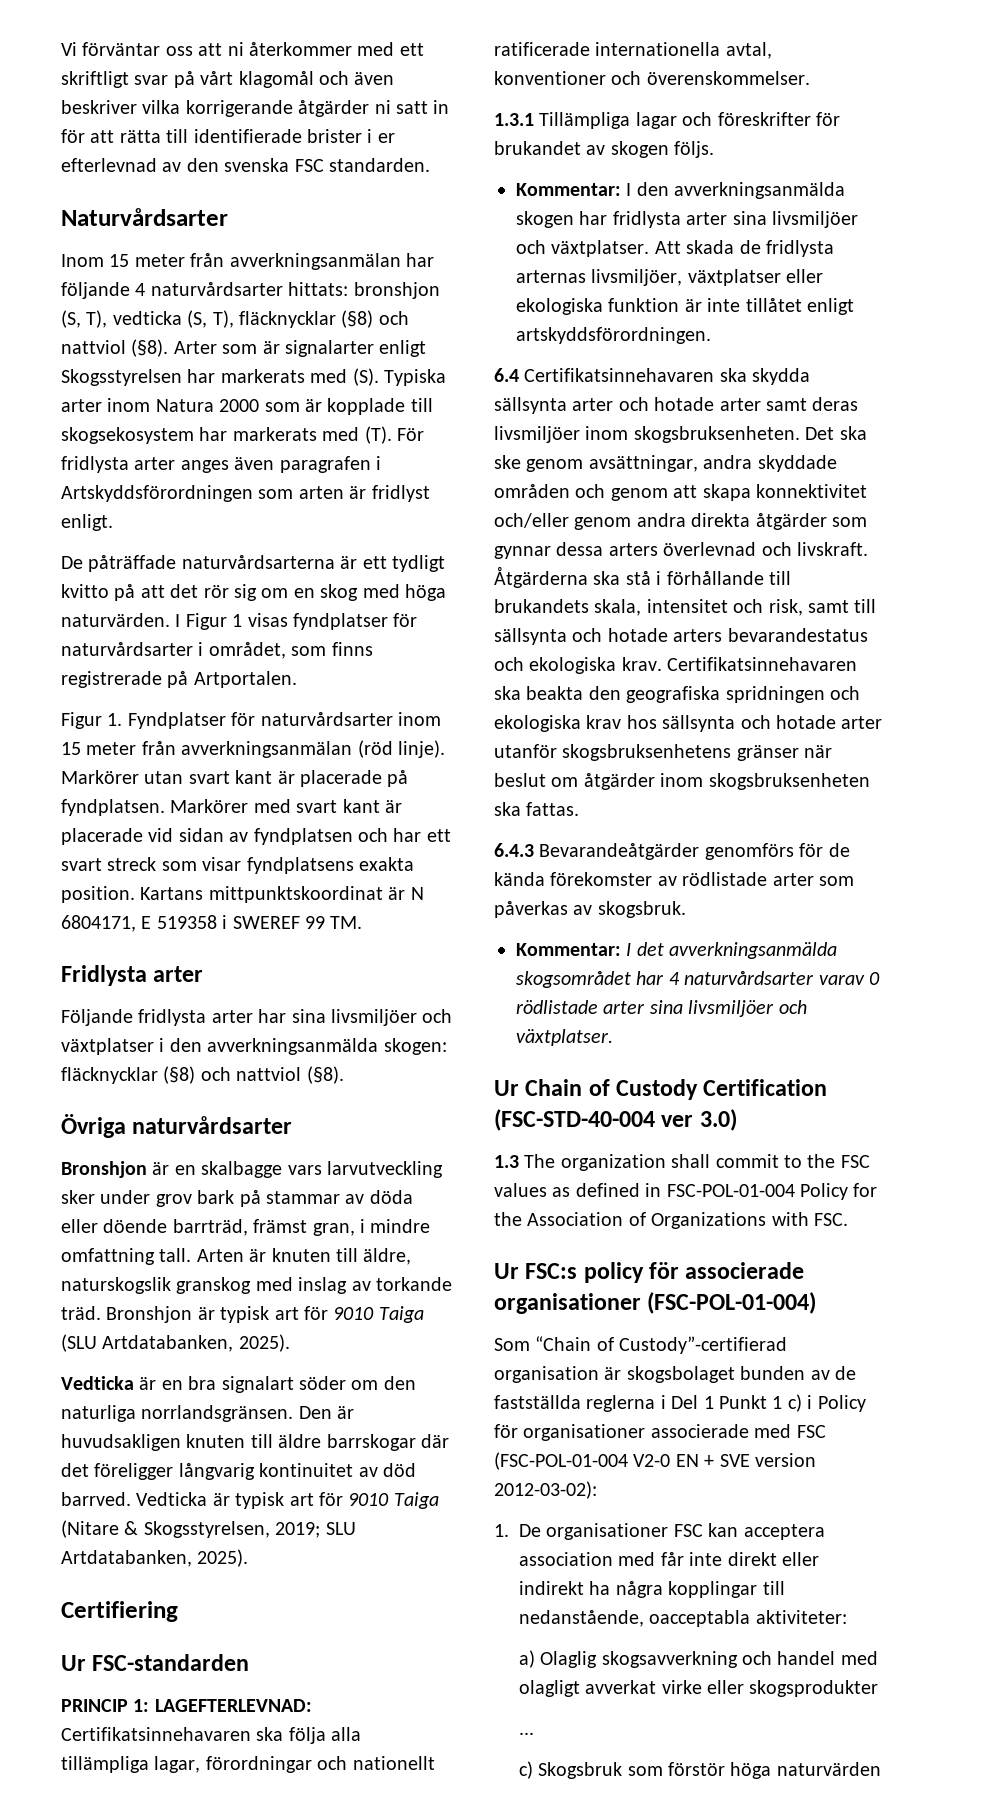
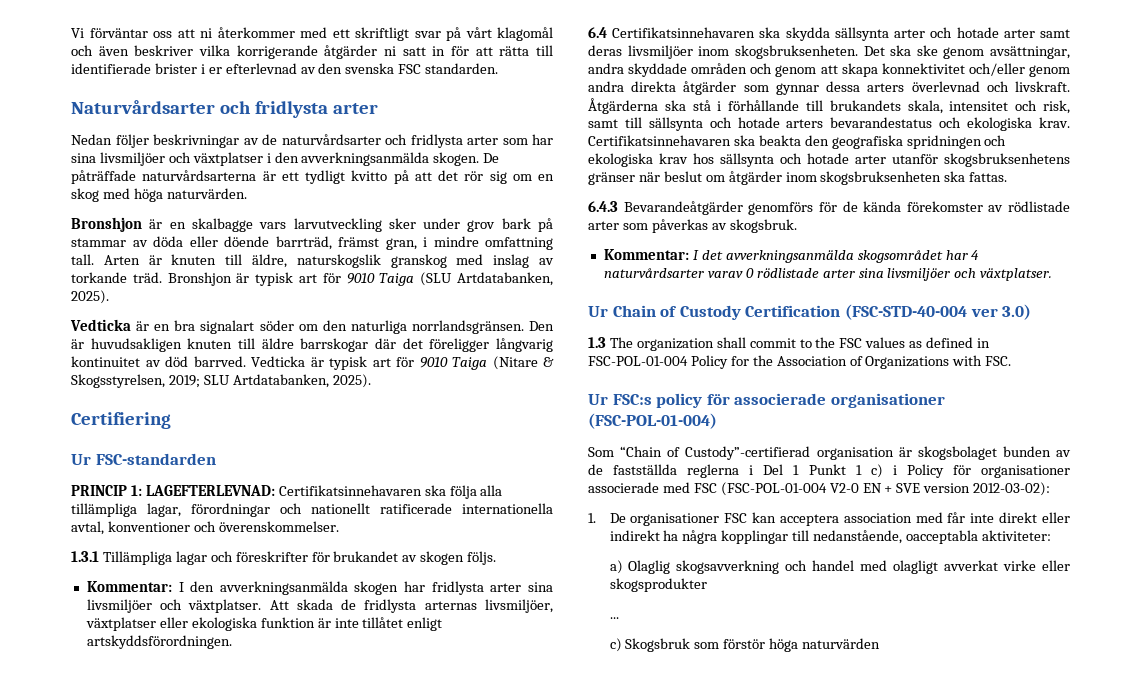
- Naturvårdsarter
- Inom 15 meter från avverkningsanmälan har följande 4 naturvårdsarter hittats: bronshjon (S, T), vedticka (S, T), fläcknycklar (§8) och nattviol (§8). Arter som är signalarter enligt Skogsstyrelsen har markerats med (S). Typiska arter inom Natura 2000 som är kopplade till skogsekosystem har markerats med (T). För fridlysta arter anges även paragrafen i Artskyddsförordningen som arten är fridlyst enligt.
- De påträffade naturvårdsarterna är ett tydligt kvitto på att det rör sig om en skog med höga naturvärden. I Figur 1 visas fyndplatser för naturvårdsarter i området, som finns registrerade på Artportalen.
- Figur 1. Fyndplatser för naturvårdsarter inom 15 meter från avverkningsanmälan (röd linje). Markörer utan svart kant är placerade på fyndplatsen. Markörer med svart kant är placerade vid sidan av fyndplatsen och har ett svart streck som visar fyndplatsens exakta position. Kartans mittpunktskoordinat är N 6804171, E 519358 i SWEREF 99 TM.
- Fridlysta arter
- Följande fridlysta arter har sina livsmiljöer och växtplatser i den avverkningsanmälda skogen: fläcknycklar (§8) och nattviol (§8).
- Övriga naturvårdsarter
+ Naturvårdsarter och fridlysta arter
+ Nedan följer beskrivningar av de naturvårdsarter och fridlysta arter som har sina livsmiljöer och växtplatser i den avverkningsanmälda skogen. De påträffade naturvårdsarterna är ett tydligt kvitto på att det rör sig om en skog med höga naturvärden.

